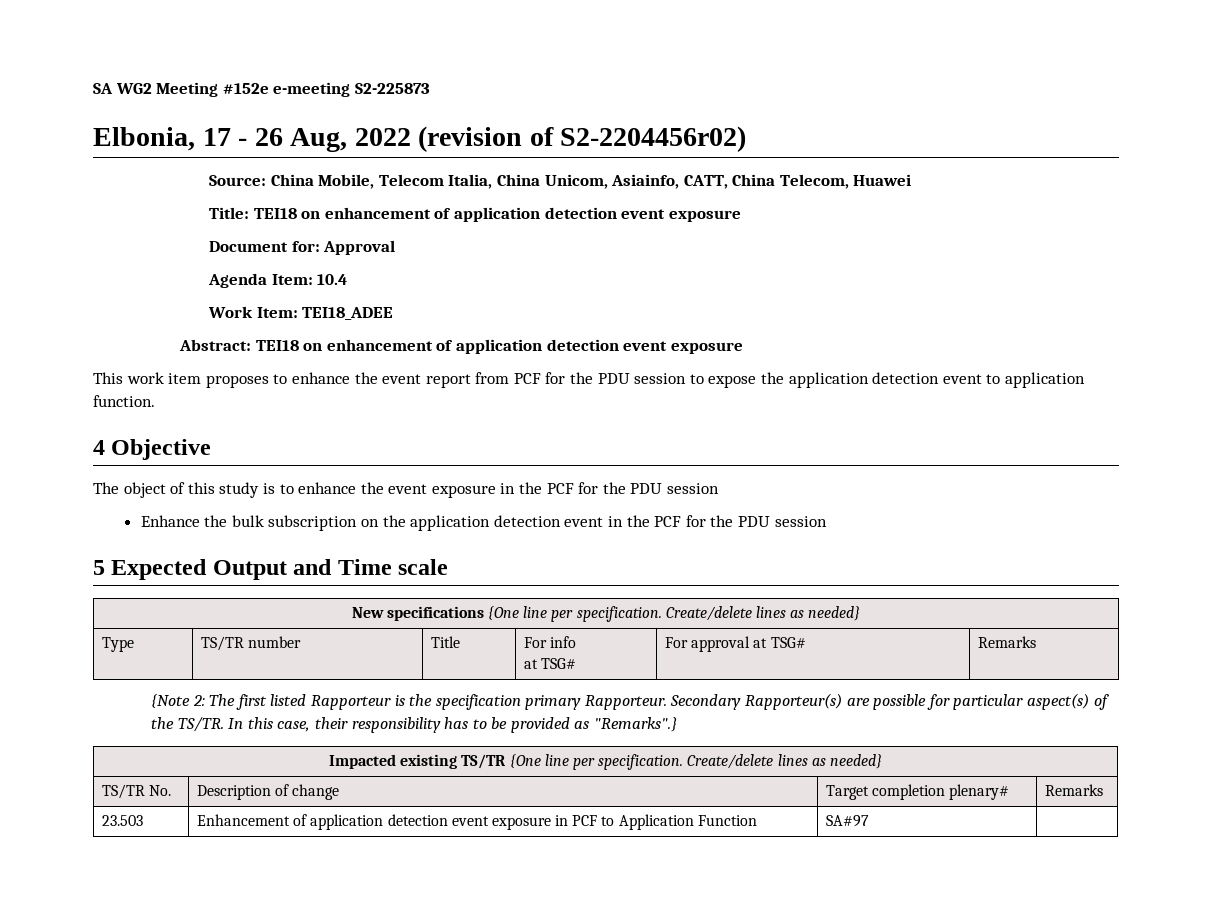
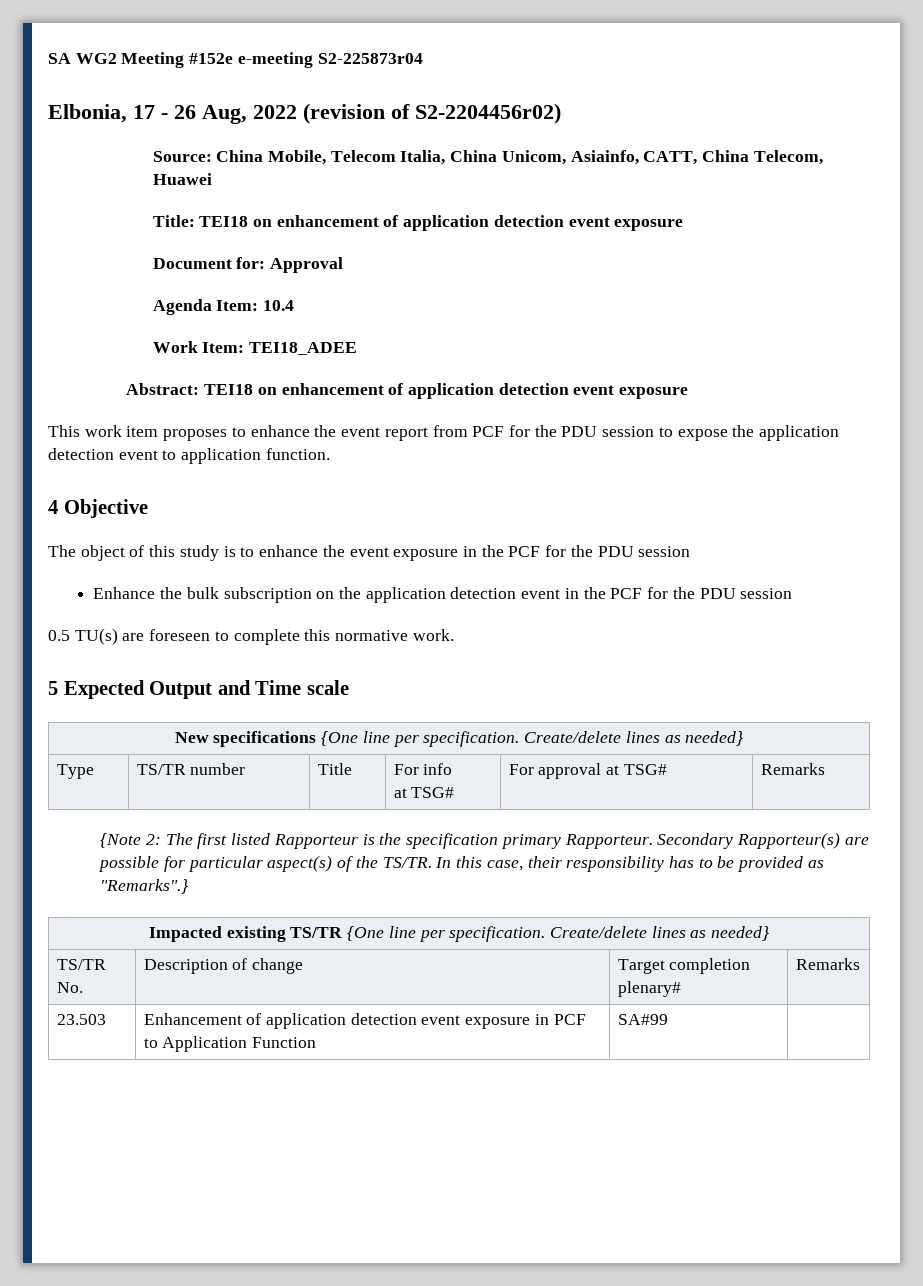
- SA WG2 Meeting #152e e-meeting S2-225873
+ SA WG2 Meeting #152e e-meeting S2-225873r04
+ 0.5 TU(s) are foreseen to complete this normative work.
- 23.503 | Enhancement of application detection event exposure in PCF to Application Function | SA#97 |
+ 23.503 | Enhancement of application detection event exposure in PCF to Application Function | SA#99 |

